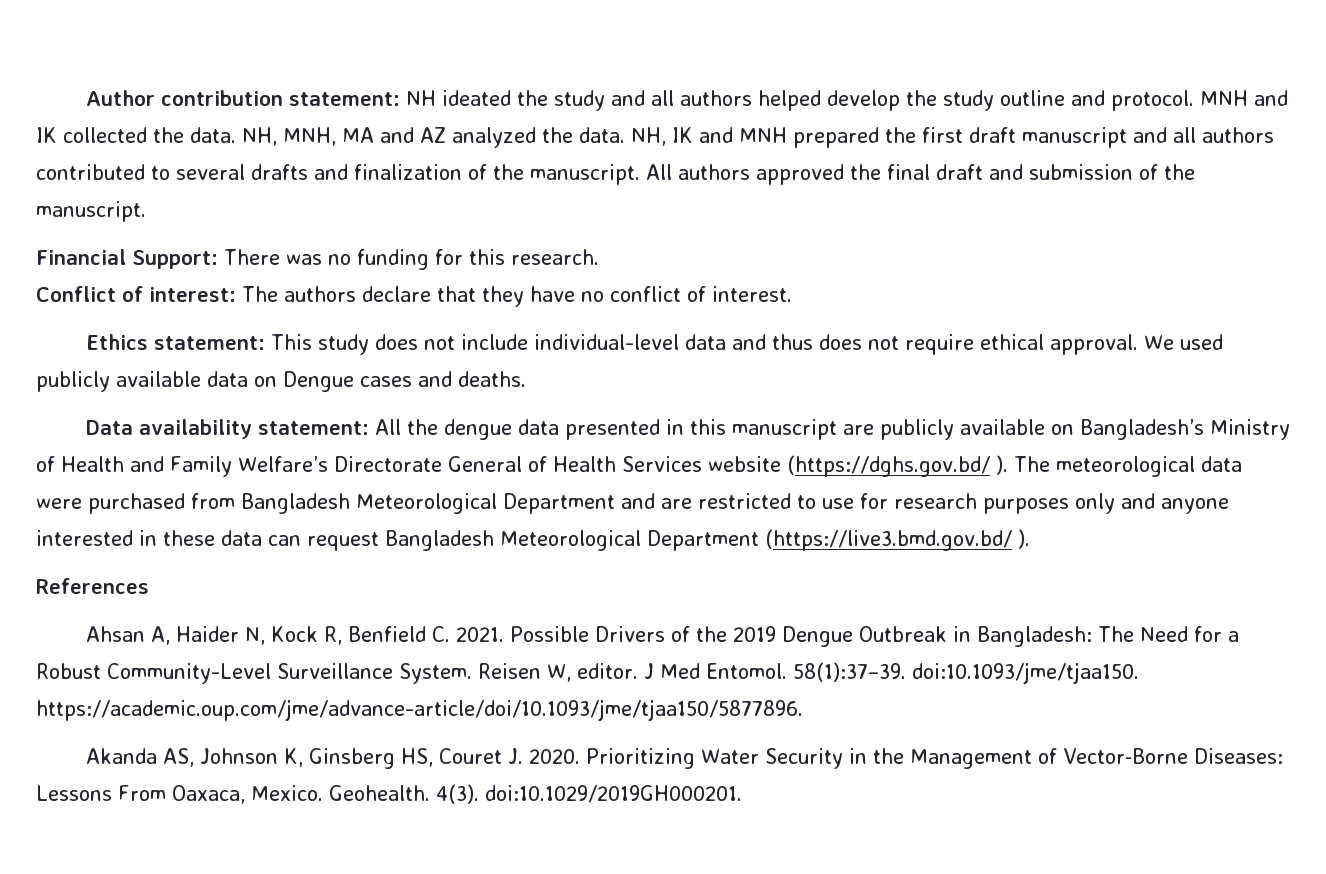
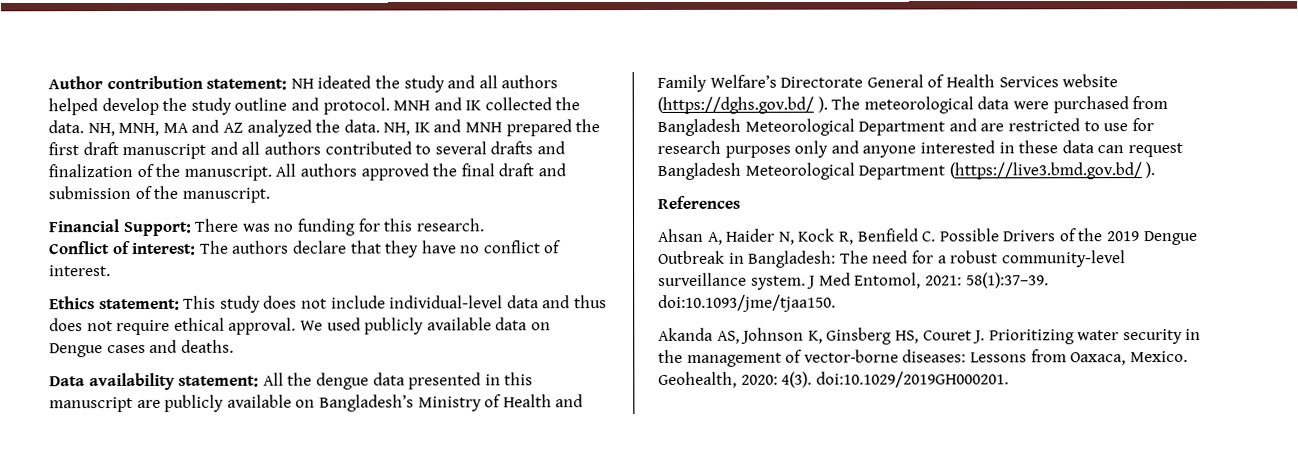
- Ahsan A, Haider N, Kock R, Benfield C. 2021. Possible Drivers of the 2019 Dengue Outbreak in Bangladesh: The Need for a Robust Community-Level Surveillance System. Reisen W, editor. J Med Entomol. 58(1):37–39. doi:10.1093/jme/tjaa150. https://academic.oup.com/jme/advance-article/doi/10.1093/jme/tjaa150/5877896.
+ Ahsan A, Haider N, Kock R, Benfield C. Possible Drivers of the 2019 Dengue Outbreak in Bangladesh: The need for a robust community-level surveillance system. J Med Entomol, 2021: 58(1):37–39. doi:10.1093/jme/tjaa150.
- Akanda AS, Johnson K, Ginsberg HS, Couret J. 2020. Prioritizing Water Security in the Management of Vector‐Borne Diseases: Lessons From Oaxaca, Mexico. Geohealth. 4(3). doi:10.1029/2019GH000201.
+ Akanda AS, Johnson K, Ginsberg HS, Couret J. Prioritizing water security in the management of vector‐borne diseases: Lessons from Oaxaca, Mexico. Geohealth, 2020: 4(3). doi:10.1029/2019GH000201.

